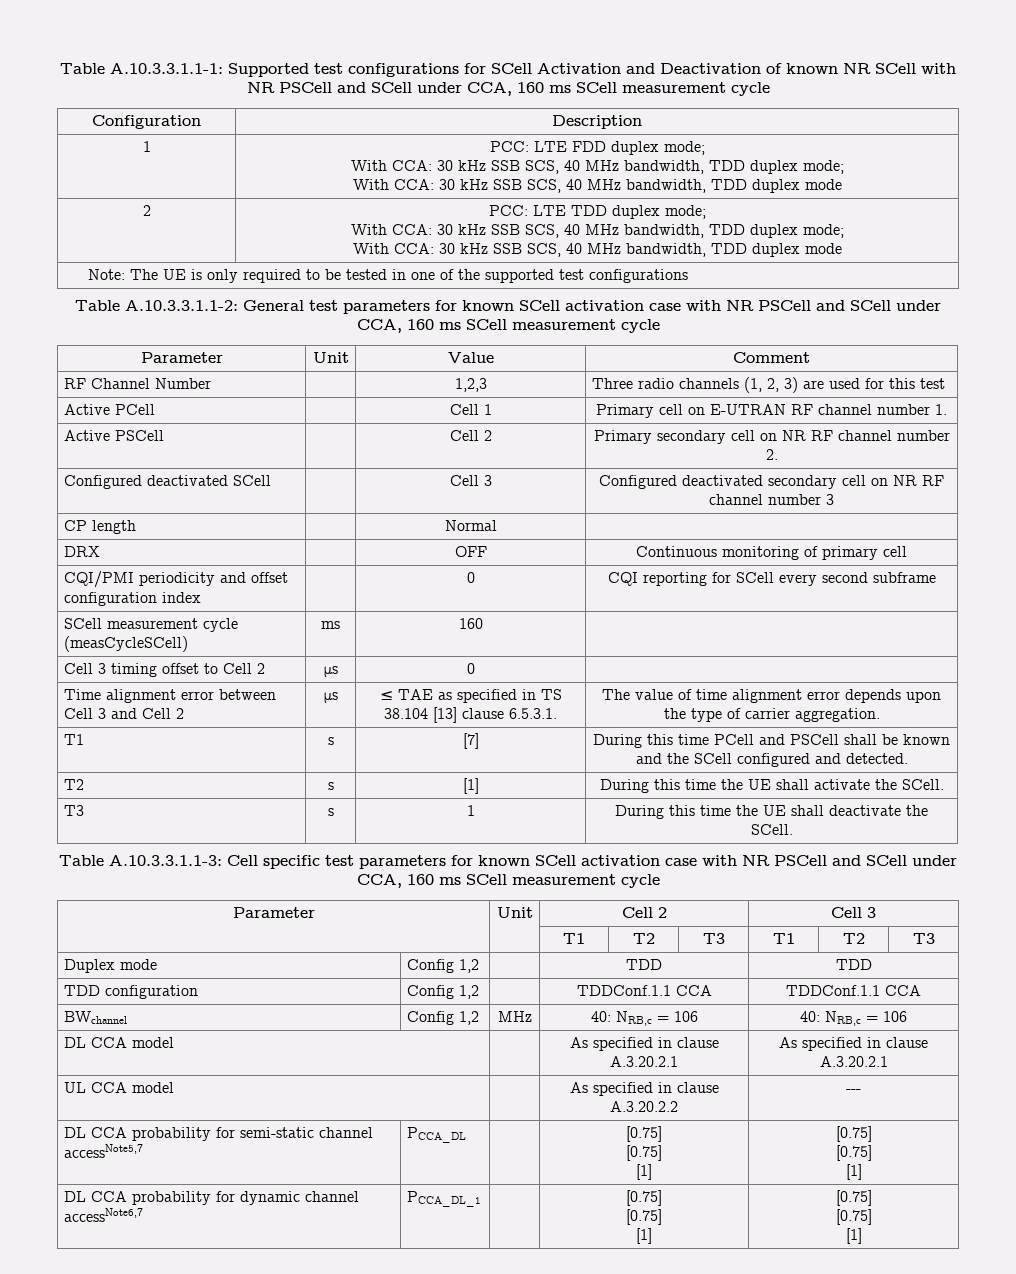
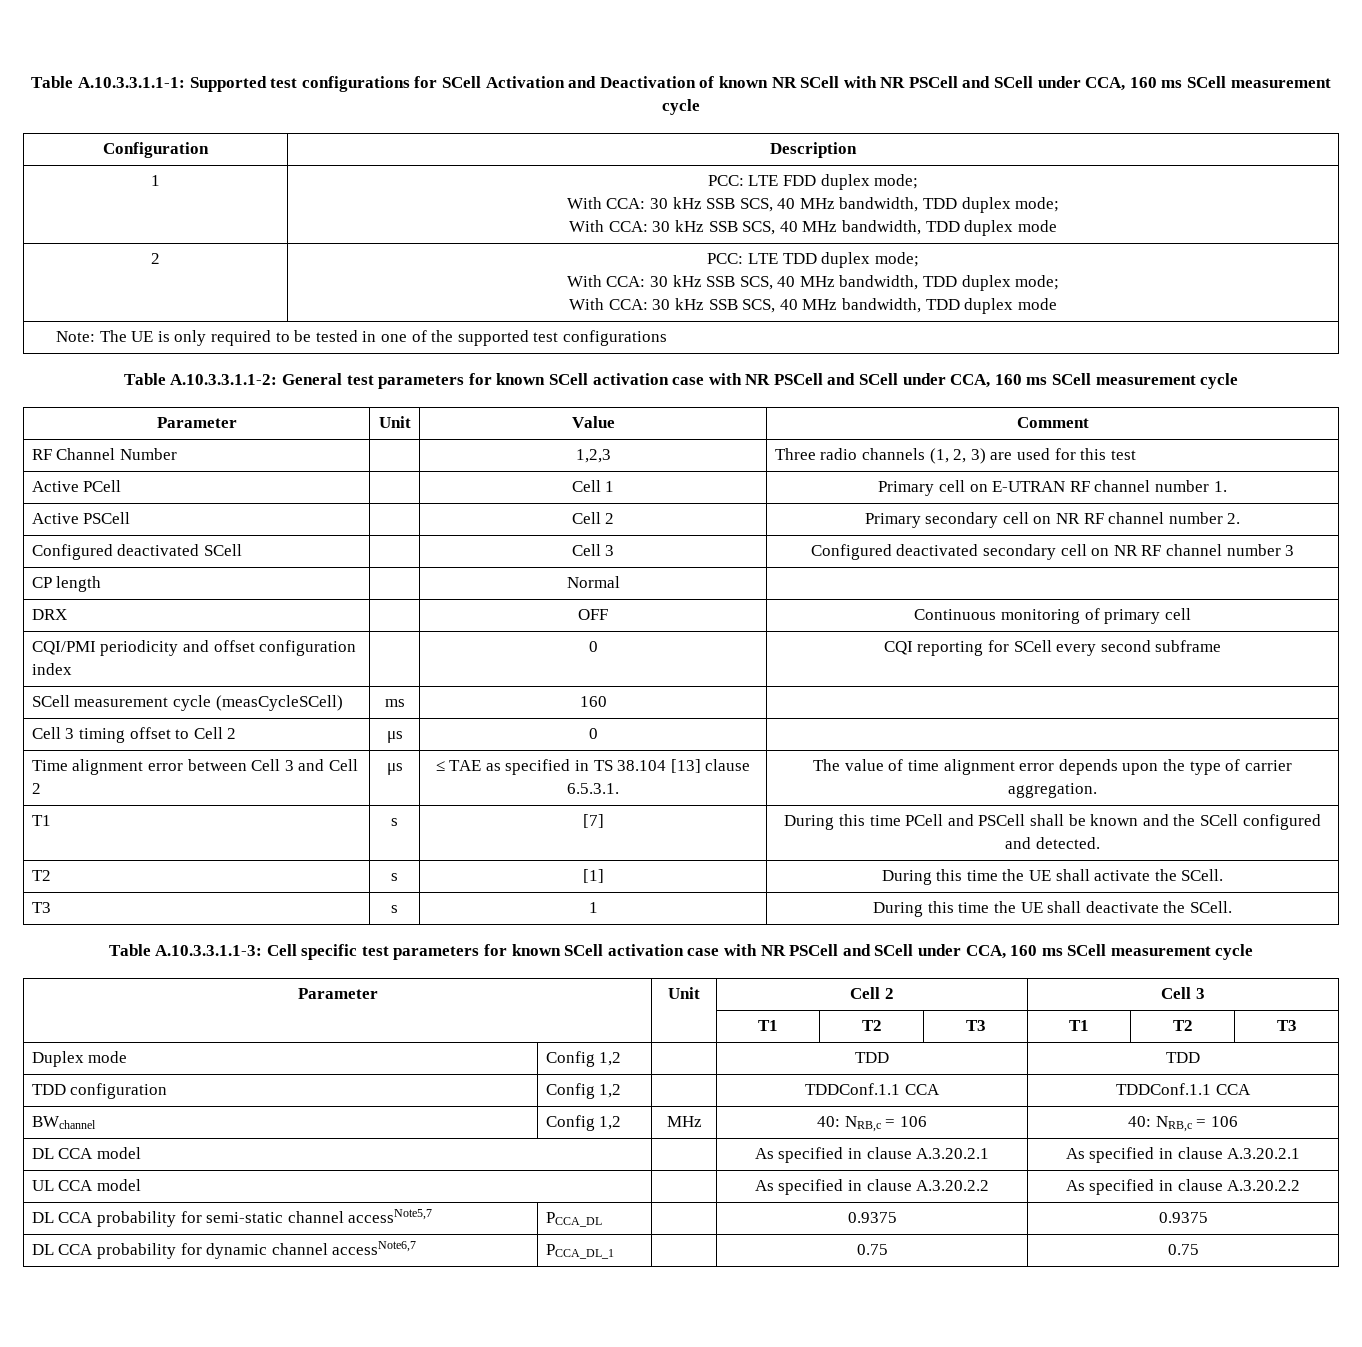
- UL CCA model | | As specified in clause A.3.20.2.2 | ---
+ UL CCA model | | As specified in clause A.3.20.2.2 | As specified in clause A.3.20.2.2
- DL CCA probability for semi-static channel accessNote5,7 | PCCA_DL | | [0.75]
- [0.75]
- [1] | [0.75]
- [0.75]
- [1]
+ DL CCA probability for semi-static channel accessNote5,7 | PCCA_DL | | 0.9375 | 0.9375
- DL CCA probability for dynamic channel accessNote6,7 | PCCA_DL_1 | | [0.75]
- [0.75]
- [1] | [0.75]
- [0.75]
- [1]
+ DL CCA probability for dynamic channel accessNote6,7 | PCCA_DL_1 | | 0.75 | 0.75

